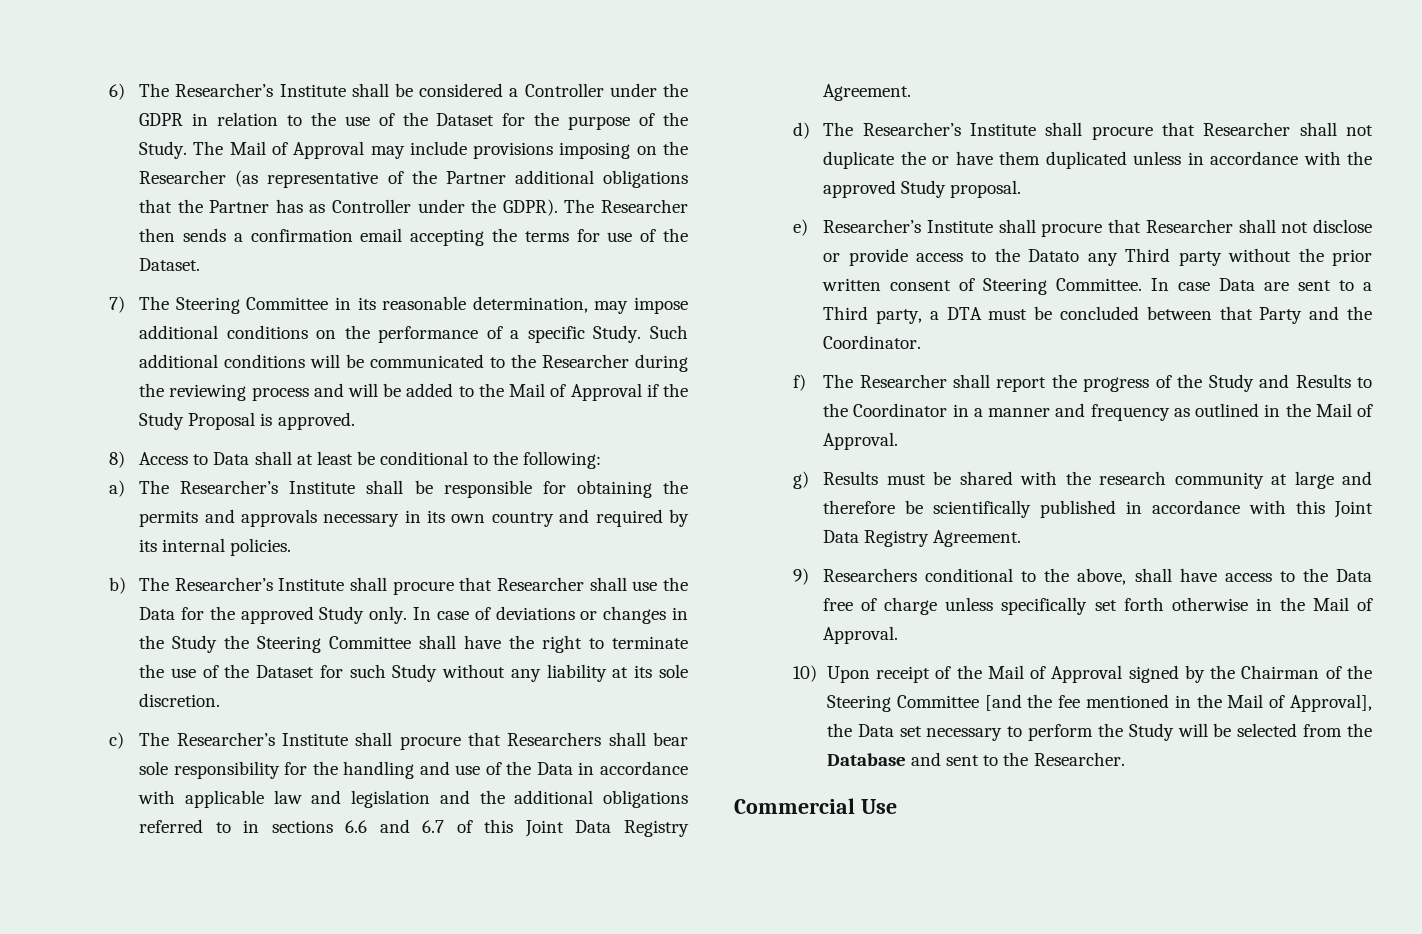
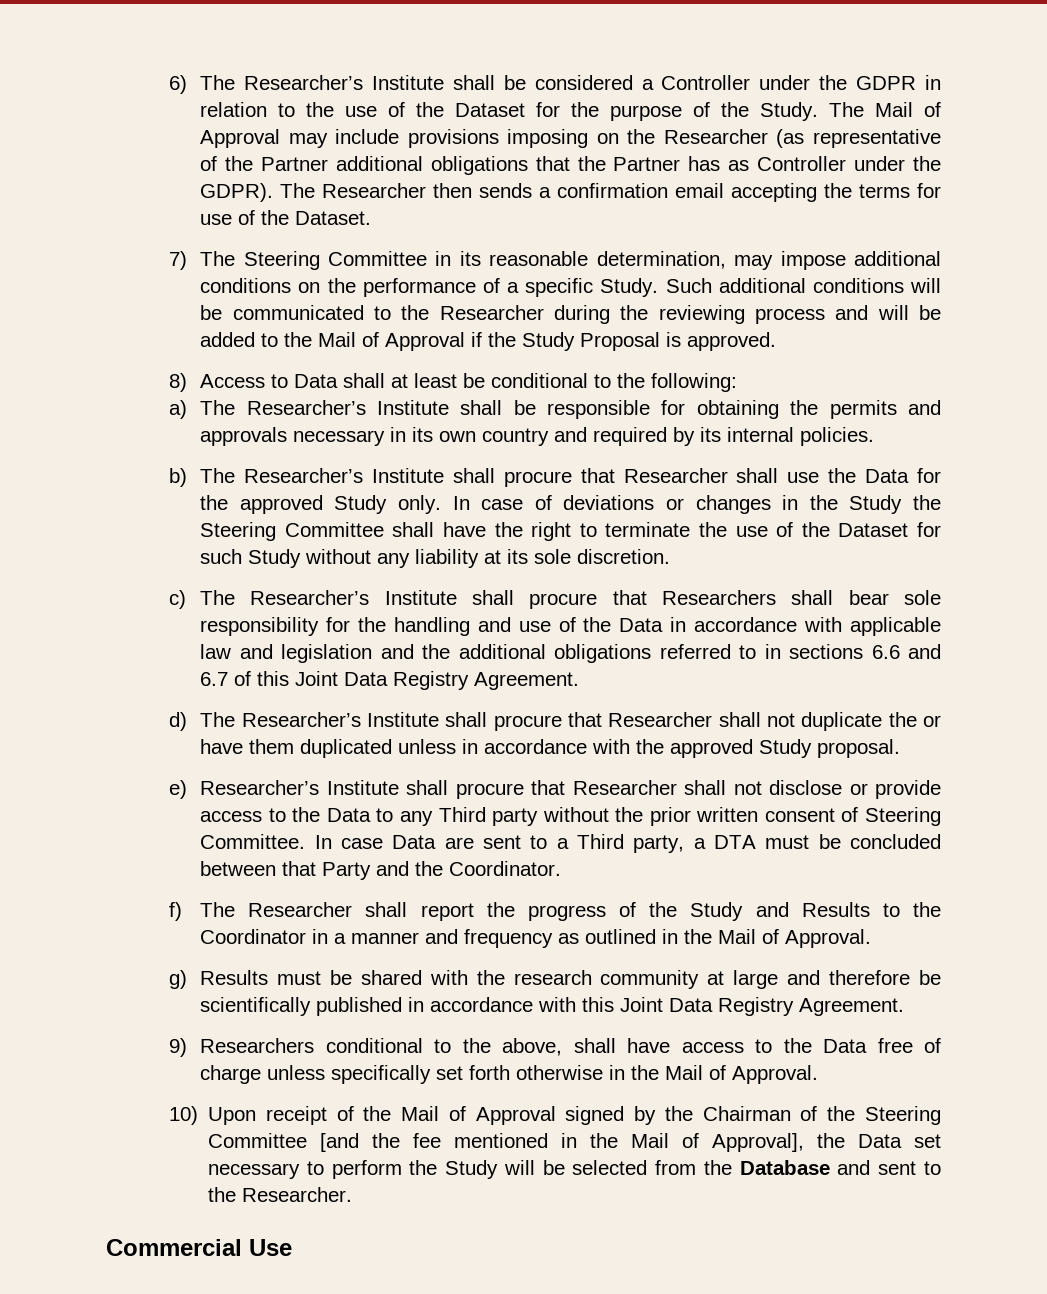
- e) Researcher’s Institute shall procure that Researcher shall not disclose or provide access to the Datato any Third party without the prior written consent of Steering Committee.
+ e) Researcher’s Institute shall procure that Researcher shall not disclose or provide access to the Data to any Third party without the prior written consent of Steering Committee.

